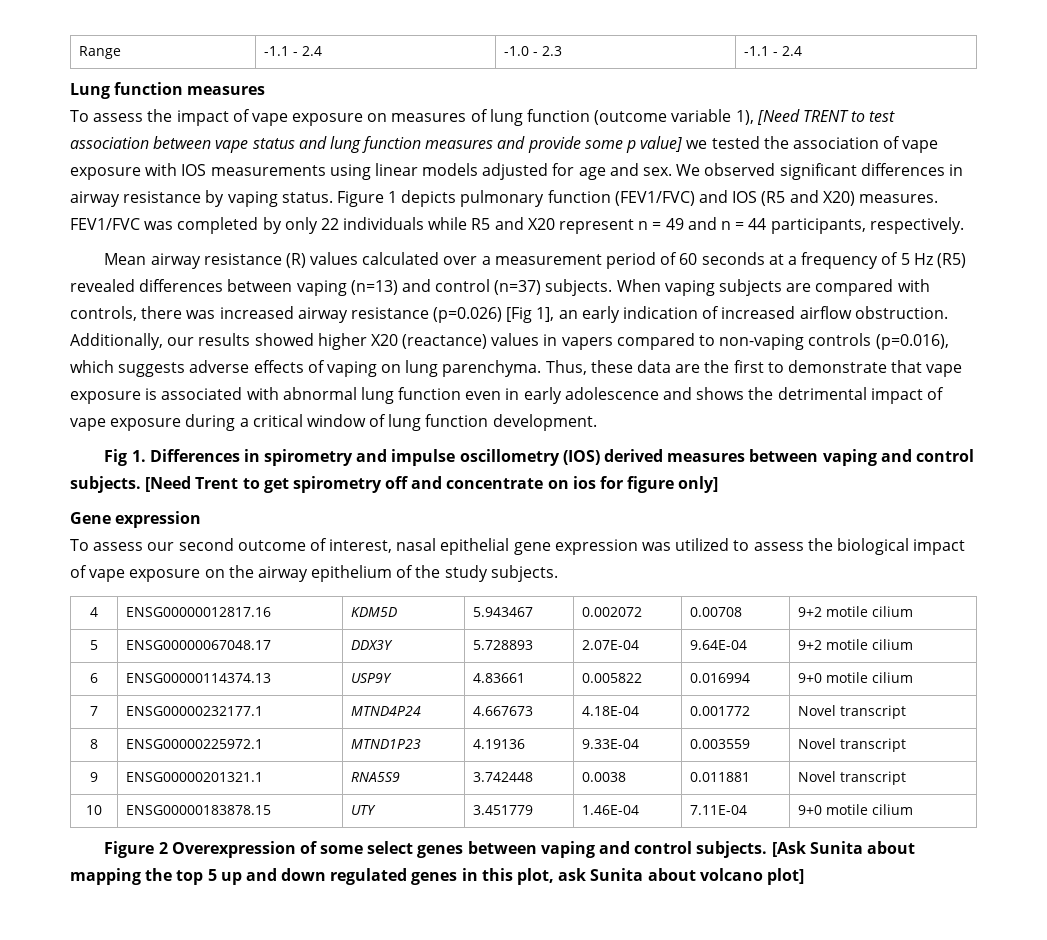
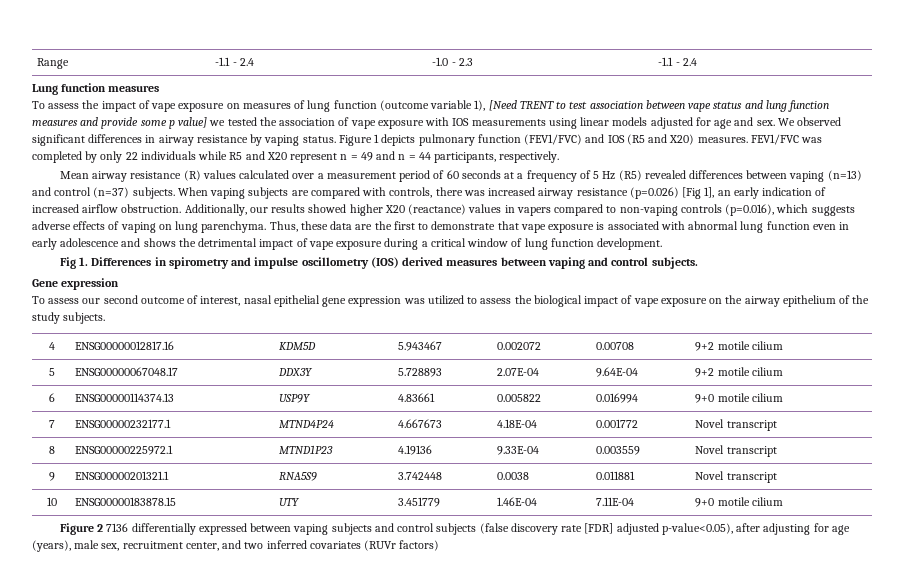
- [Need Trent to get spirometry off and concentrate on ios for figure only]
- Figure 2 Overexpression of some select genes between vaping and control subjects. [Ask Sunita about mapping the top 5 up and down regulated genes in this plot, ask Sunita about volcano plot]
+ Figure 2 7136 differentially expressed between vaping subjects and control subjects (false discovery rate [FDR] adjusted p-value<0.05), after adjusting for age (years), male sex, recruitment center, and two inferred covariates (RUVr factors)

